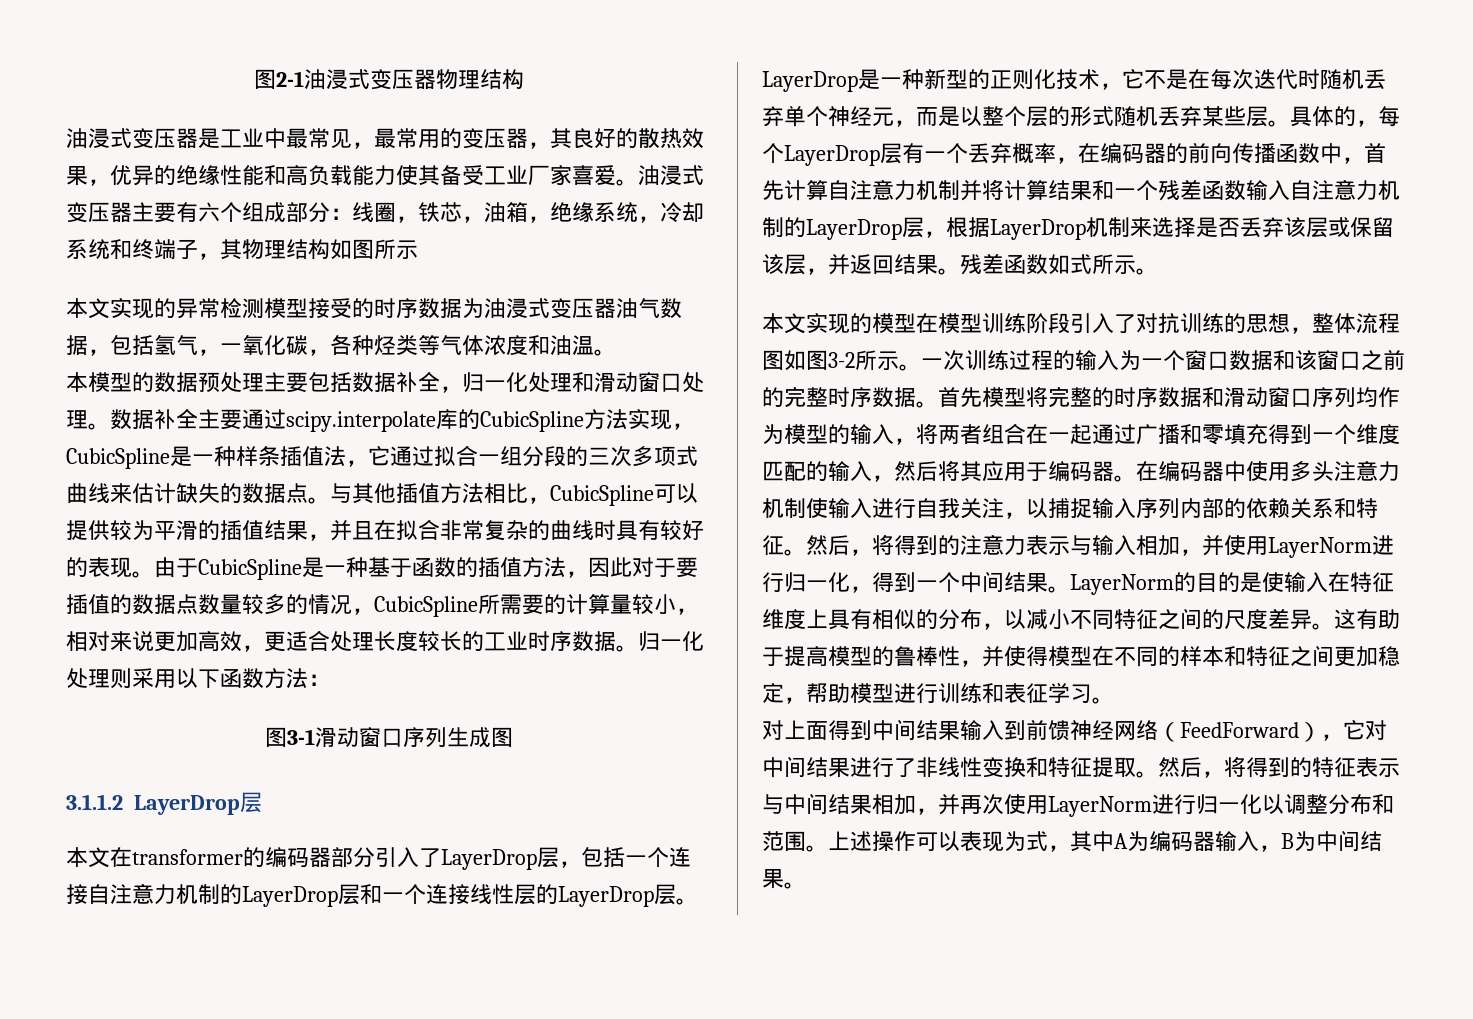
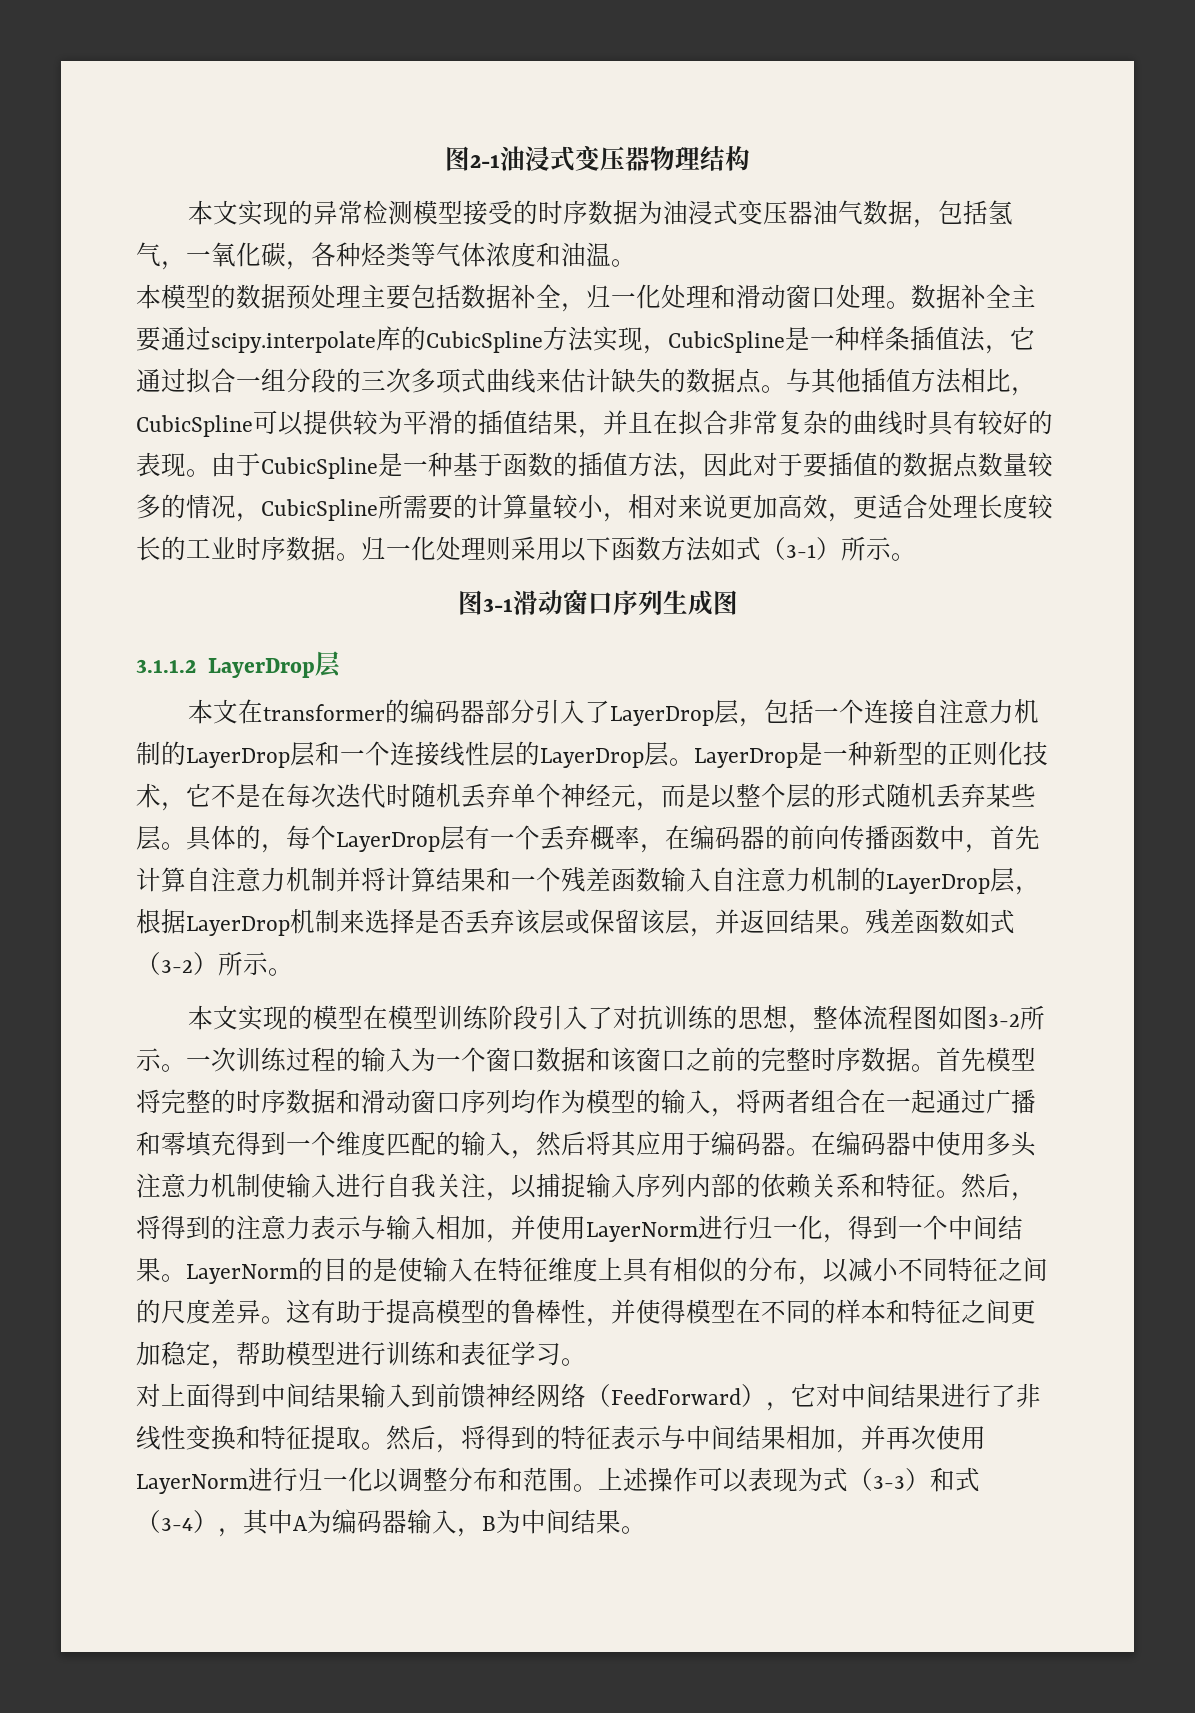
- 油浸式变压器是工业中最常见，最常用的变压器，其良好的散热效果，优异的绝缘性能和高负载能力使其备受工业厂家喜爱。油浸式变压器主要有六个组成部分：线圈，铁芯，油箱，绝缘系统，冷却系统和终端子，其物理结构如图所示
- 归一化处理则采用以下函数方法：
+ 归一化处理则采用以下函数方法如式（3-1）所示。
- 残差函数如式所示。
+ 残差函数如式（3-2）所示。
- 上述操作可以表现为式，其中A为编码器输入，B为中间结果。
+ 上述操作可以表现为式（3-3）和式（3-4），其中A为编码器输入，B为中间结果。

